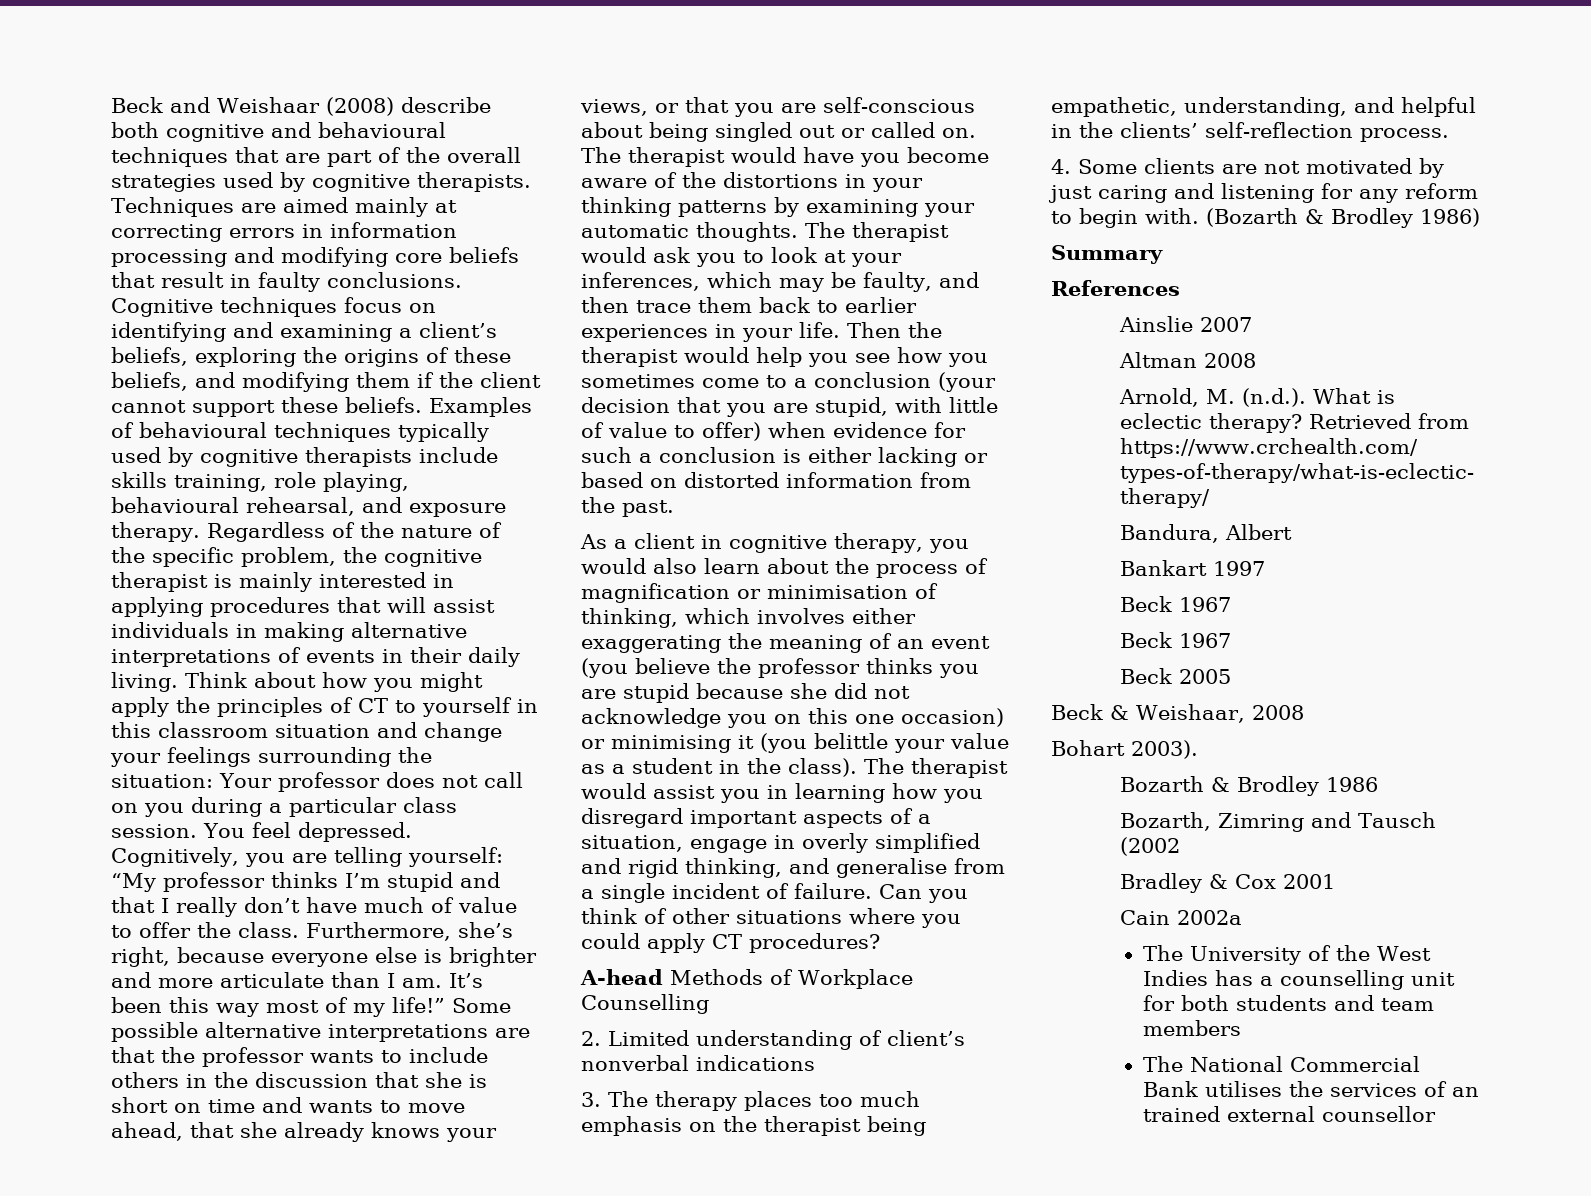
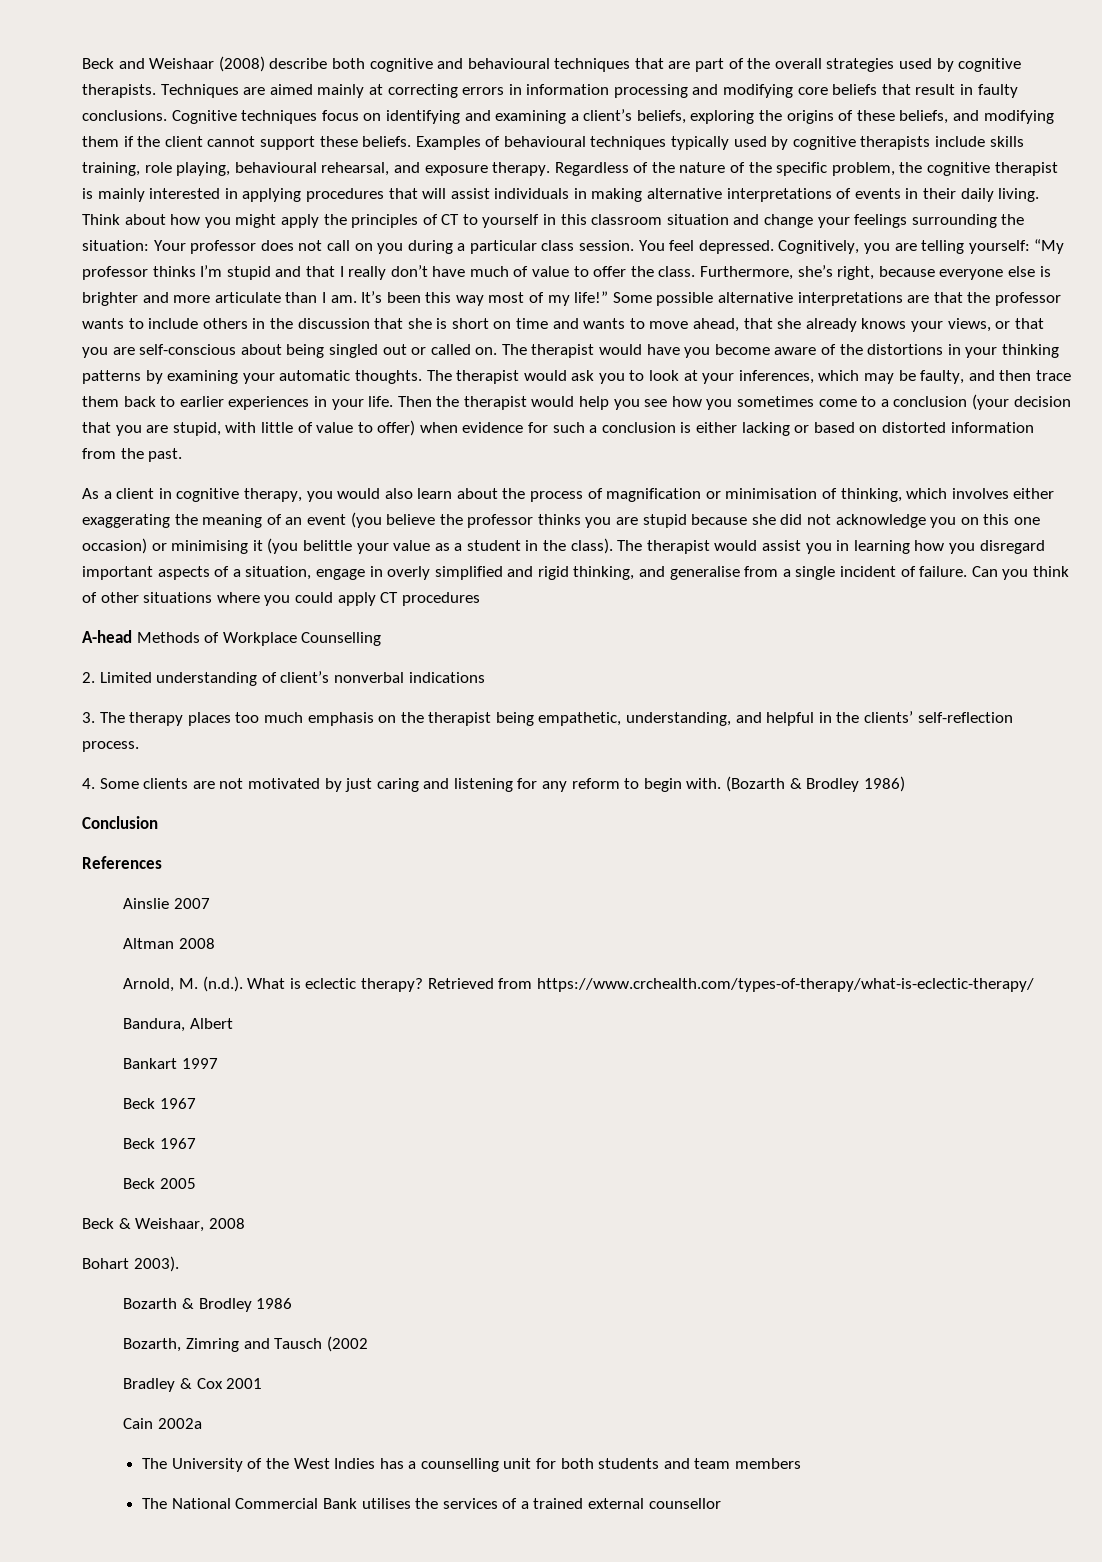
- Can you think of other situations where you could apply CT procedures?
+ Can you think of other situations where you could apply CT procedures
- Summary
+ Conclusion
- The National Commercial Bank utilises the services of an trained external counsellor
+ The National Commercial Bank utilises the services of a trained external counsellor

